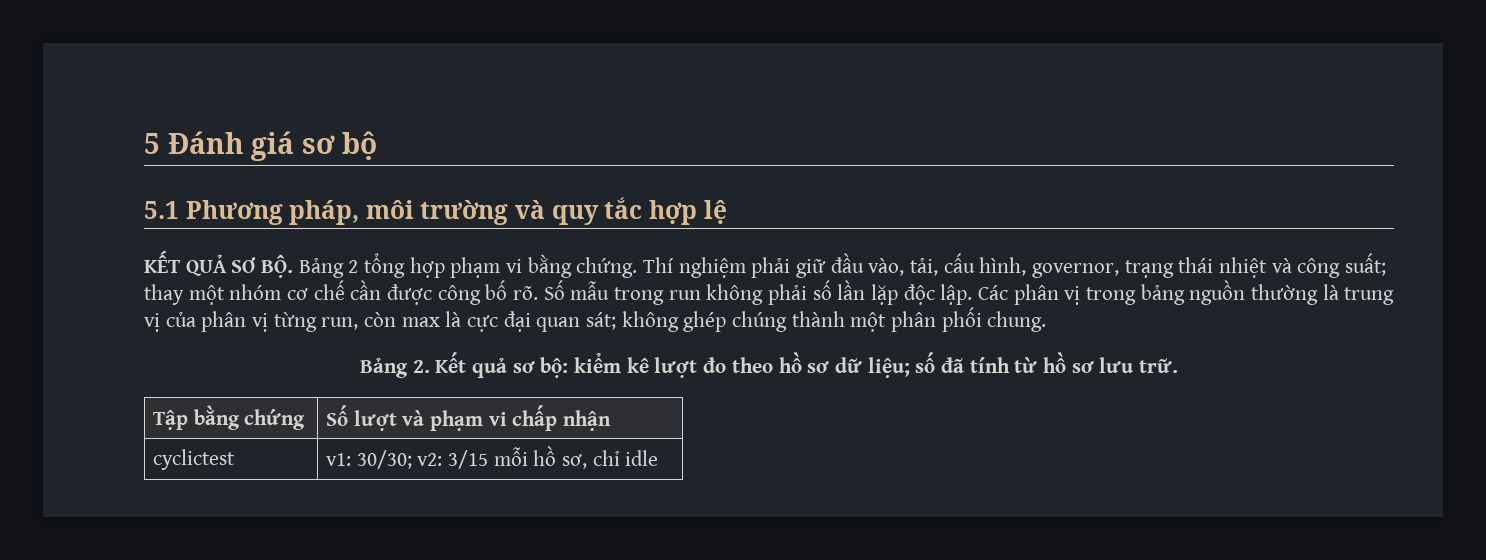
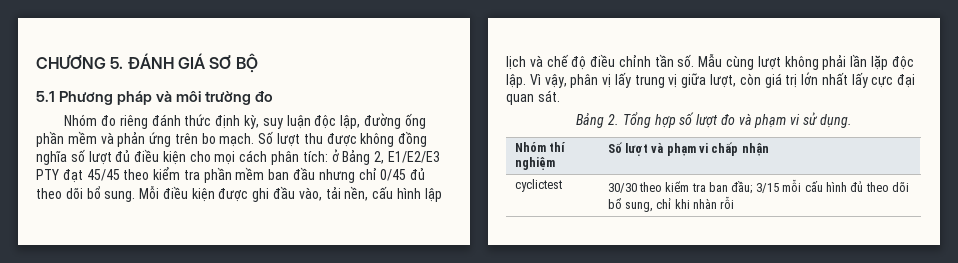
- 5 Đánh giá sơ bộ
- 5.1 Phương pháp, môi trường và quy tắc hợp lệ
- KẾT QUẢ SƠ BỘ. Bảng 2 tổng hợp phạm vi bằng chứng. Thí nghiệm phải giữ đầu vào, tải, cấu hình, governor, trạng thái nhiệt và công suất; thay một nhóm cơ chế cần được công bố rõ. Số mẫu trong run không phải số lần lặp độc lập.
+ CHƯƠNG 5. ĐÁNH GIÁ SƠ BỘ
+ 5.1 Phương pháp và môi trường đo
+ Nhóm đo riêng đánh thức định kỳ, suy luận độc lập, đường ống phần mềm và phản ứng trên bo mạch. Số lượt thu được không đồng nghĩa số lượt đủ điều kiện cho mọi cách phân tích: ở Bảng 2, E1/E2/E3 PTY đạt 45/45 theo kiểm tra phần mềm ban đầu nhưng chỉ 0/45 đủ theo dõi bổ sung. Mỗi điều kiện được ghi đầu vào, tải nền, cấu hình lập lịch và chế độ điều chỉnh tần số. Mẫu cùng lượt không phải lần lặp độc lập.
- Các phân vị trong bảng nguồn thường là trung vị của phân vị từng run, còn max là cực đại quan sát; không ghép chúng thành một phân phối chung.
- Bảng 2. Kết quả sơ bộ: kiểm kê lượt đo theo hồ sơ dữ liệu; số đã tính từ hồ sơ lưu trữ.
- Tập bằng chứng | Số lượt và phạm vi chấp nhận
+ Vì vậy, phân vị lấy trung vị giữa lượt, còn giá trị lớn nhất lấy cực đại quan sát.
+ Bảng 2. Tổng hợp số lượt đo và phạm vi sử dụng.
+ Nhóm thí nghiệm | Số lượt và phạm vi chấp nhận
- cyclictest | v1: 30/30; v2: 3/15 mỗi hồ sơ, chỉ idle
+ cyclictest | 30/30 theo kiểm tra ban đầu; 3/15 mỗi cấu hình đủ theo dõi bổ sung, chỉ khi nhàn rỗi

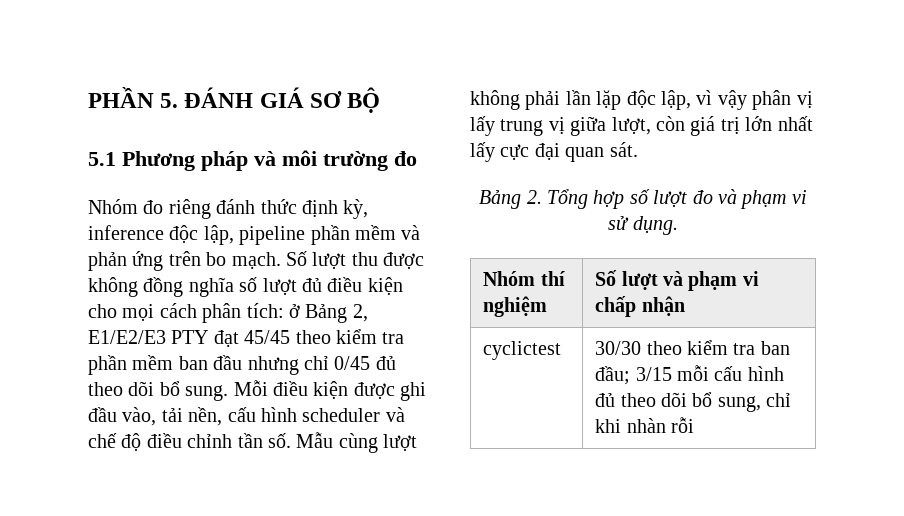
- CHƯƠNG 5. ĐÁNH GIÁ SƠ BỘ
+ PHẦN 5. ĐÁNH GIÁ SƠ BỘ
- Nhóm đo riêng đánh thức định kỳ, suy luận độc lập, đường ống phần mềm và phản ứng trên bo mạch.
+ Nhóm đo riêng đánh thức định kỳ, inference độc lập, pipeline phần mềm và phản ứng trên bo mạch.
- Mỗi điều kiện được ghi đầu vào, tải nền, cấu hình lập lịch và chế độ điều chỉnh tần số.
+ Mỗi điều kiện được ghi đầu vào, tải nền, cấu hình scheduler và chế độ điều chỉnh tần số.
- Mẫu cùng lượt không phải lần lặp độc lập. Vì vậy, phân vị lấy trung vị giữa lượt, còn giá trị lớn nhất lấy cực đại quan sát.
+ Mẫu cùng lượt không phải lần lặp độc lập, vì vậy phân vị lấy trung vị giữa lượt, còn giá trị lớn nhất lấy cực đại quan sát.

